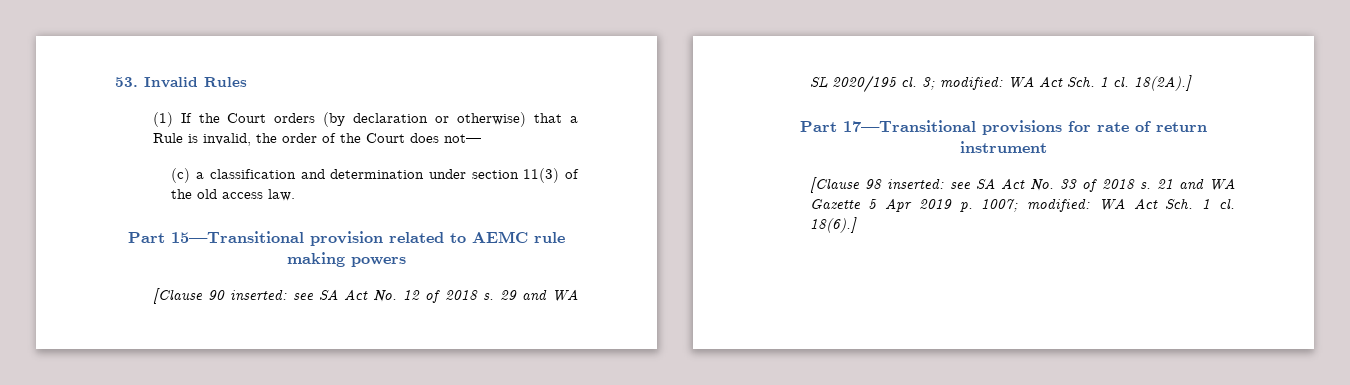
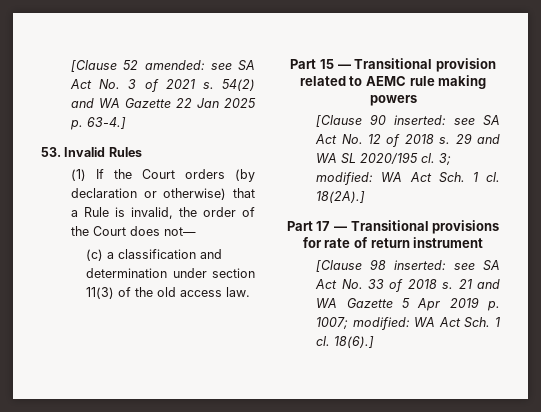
+ [Clause 52 amended: see SA Act No. 3 of 2021 s. 54(2) and WA Gazette 22 Jan 2025 p. 63-4.]
- Part 15—Transitional provision related to AEMC rule making powers
+ Part 15 — Transitional provision related to AEMC rule making powers
- Part 17—Transitional provisions for rate of return instrument
+ Part 17 — Transitional provisions for rate of return instrument

